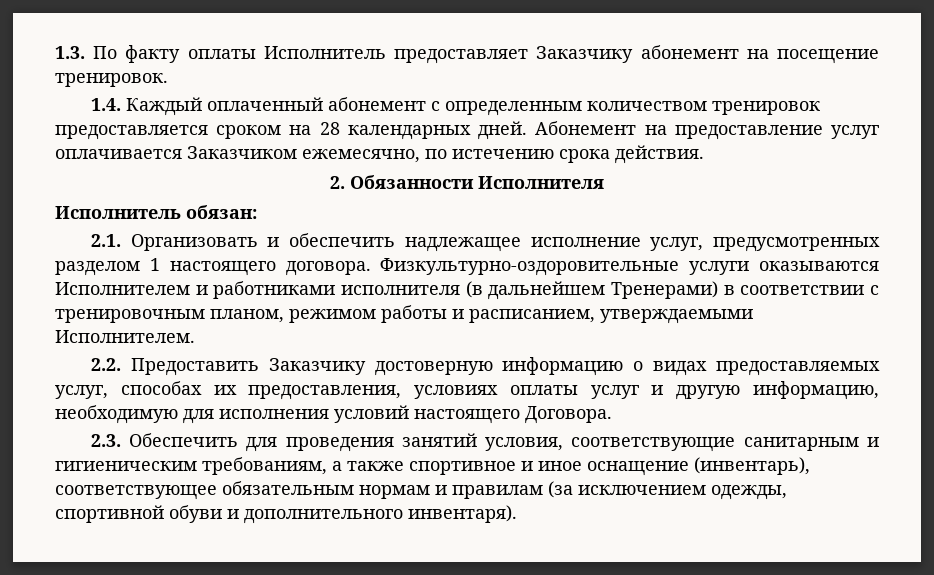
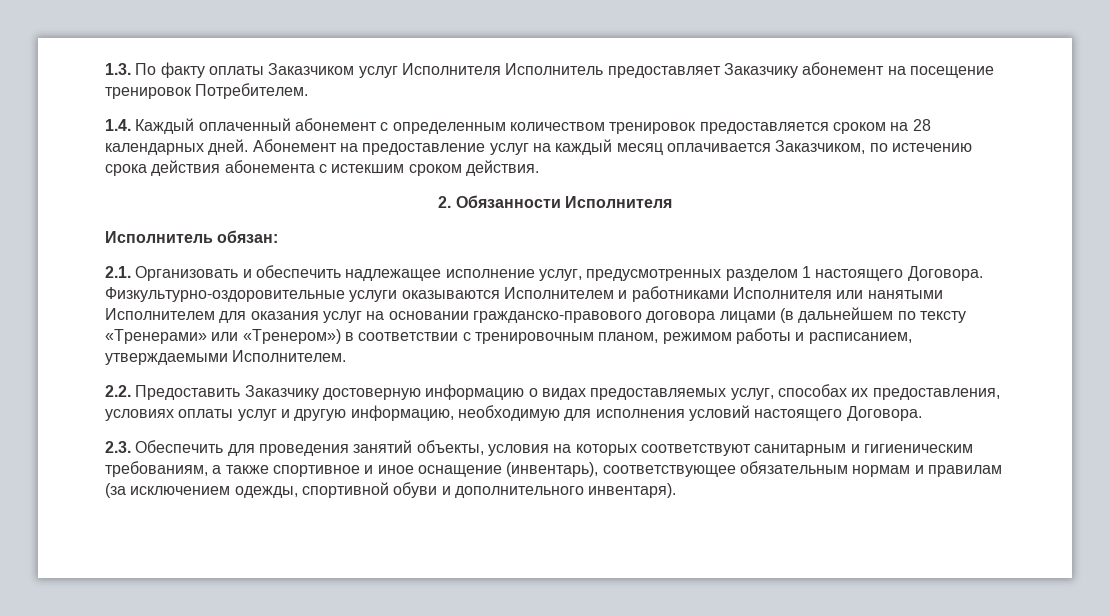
- 1.3. По факту оплаты Исполнитель предоставляет Заказчику абонемент на посещение тренировок.
+ 1.3. По факту оплаты Заказчиком услуг Исполнителя Исполнитель предоставляет Заказчику абонемент на посещение тренировок Потребителем.
- Абонемент на предоставление услуг оплачивается Заказчиком ежемесячно, по истечению срока действия.
+ Абонемент на предоставление услуг на каждый месяц оплачивается Заказчиком, по истечению срока действия абонемента с истекшим сроком действия.
- 2.1. Организовать и обеспечить надлежащее исполнение услуг, предусмотренных разделом 1 настоящего договора.
+ 2.1. Организовать и обеспечить надлежащее исполнение услуг, предусмотренных разделом 1 настоящего Договора.
- Физкультурно-оздоровительные услуги оказываются Исполнителем и работниками исполнителя (в дальнейшем Тренерами) в соответствии с тренировочным планом, режимом работы и расписанием, утверждаемыми Исполнителем.
+ Физкультурно-оздоровительные услуги оказываются Исполнителем и работниками Исполнителя или нанятыми Исполнителем для оказания услуг на основании гражданско-правового договора лицами (в дальнейшем по тексту «Тренерами» или «Тренером») в соответствии с тренировочным планом, режимом работы и расписанием, утверждаемыми Исполнителем.
- 2.3. Обеспечить для проведения занятий условия, соответствующие санитарным и гигиеническим требованиям, а также спортивное и иное оснащение (инвентарь), соответствующее обязательным нормам и правилам (за исключением одежды, спортивной обуви и дополнительного инвентаря).
+ 2.3. Обеспечить для проведения занятий объекты, условия на которых соответствуют санитарным и гигиеническим требованиям, а также спортивное и иное оснащение (инвентарь), соответствующее обязательным нормам и правилам (за исключением одежды, спортивной обуви и дополнительного инвентаря).

